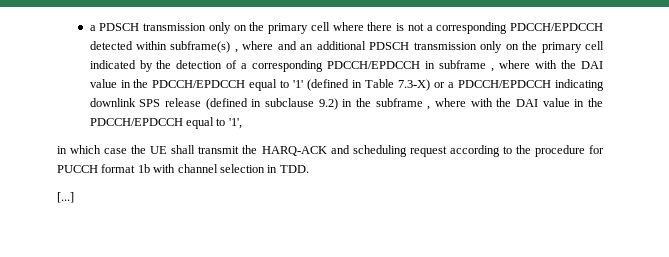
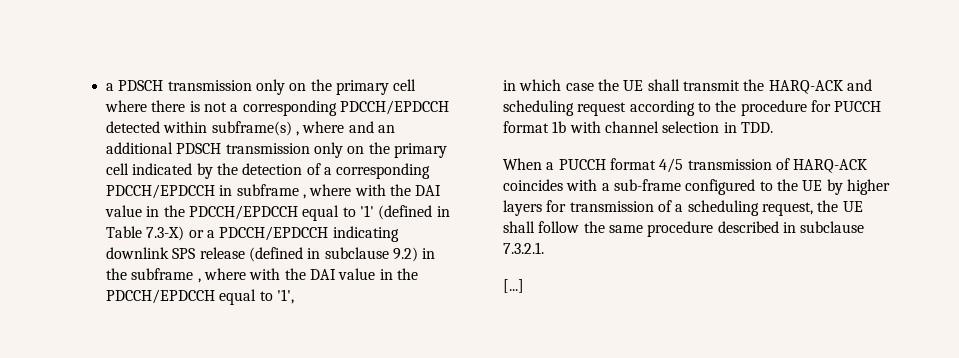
+ When a PUCCH format 4/5 transmission of HARQ-ACK coincides with a sub-frame configured to the UE by higher layers for transmission of a scheduling request, the UE shall follow the same procedure described in subclause 7.3.2.1.

